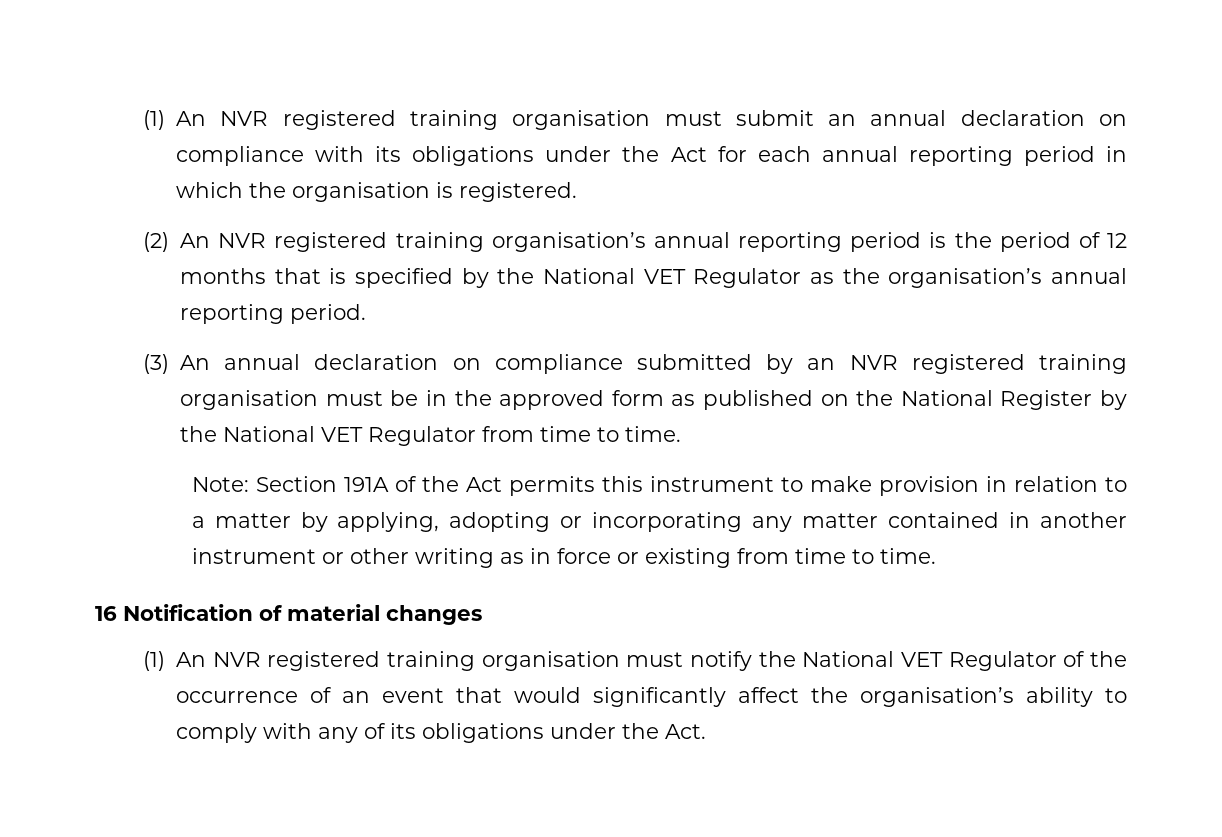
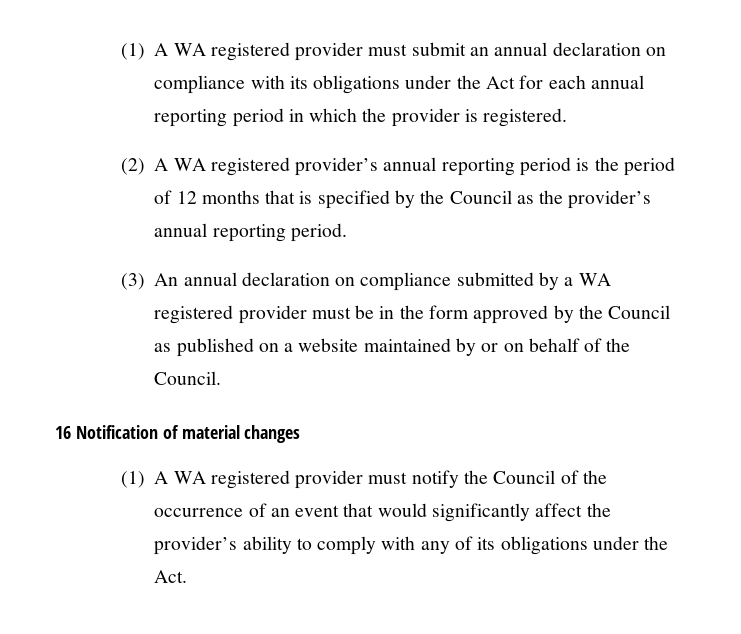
- (1) An NVR registered training organisation must submit an annual declaration on compliance with its obligations under the Act for each annual reporting period in which the organisation is registered.
+ (1) A WA registered provider must submit an annual declaration on compliance with its obligations under the Act for each annual reporting period in which the provider is registered.
- (2) An NVR registered training organisation’s annual reporting period is the period of 12 months that is specified by the National VET Regulator as the organisation’s annual reporting period.
+ (2) A WA registered provider’s annual reporting period is the period of 12 months that is specified by the Council as the provider’s annual reporting period.
- (3) An annual declaration on compliance submitted by an NVR registered training organisation must be in the approved form as published on the National Register by the National VET Regulator from time to time.
- Note: Section 191A of the Act permits this instrument to make provision in relation to a matter by applying, adopting or incorporating any matter contained in another instrument or other writing as in force or existing from time to time.
+ (3) An annual declaration on compliance submitted by a WA registered provider must be in the form approved by the Council as published on a website maintained by or on behalf of the Council.
- (1) An NVR registered training organisation must notify the National VET Regulator of the occurrence of an event that would significantly affect the organisation’s ability to comply with any of its obligations under the Act.
+ (1) A WA registered provider must notify the Council of the occurrence of an event that would significantly affect the provider’s ability to comply with any of its obligations under the Act.

